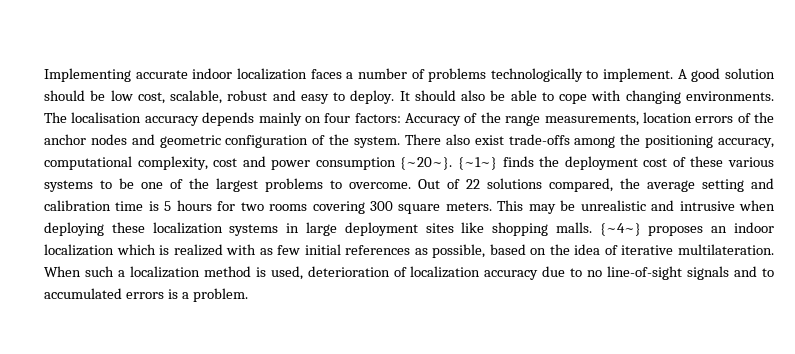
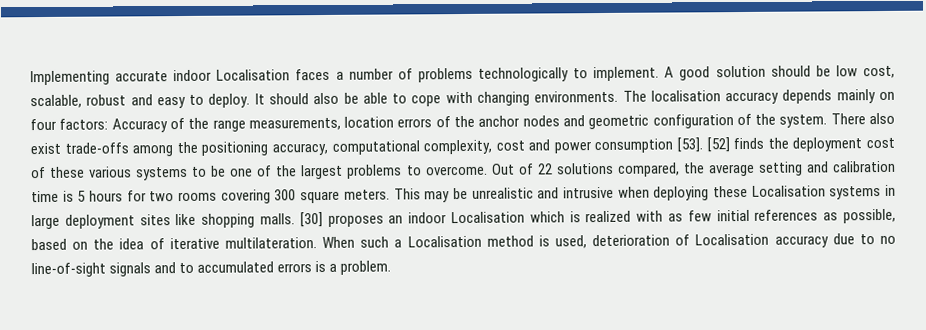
- Implementing accurate indoor localization faces a number of problems technologically to implement.
+ Implementing accurate indoor Localisation faces a number of problems technologically to implement.
- There also exist trade-offs among the positioning accuracy, computational complexity, cost and power consumption {~20~}. {~1~} finds the deployment cost of these various systems to be one of the largest problems to overcome.
+ There also exist trade-offs among the positioning accuracy, computational complexity, cost and power consumption [53]. [52] finds the deployment cost of these various systems to be one of the largest problems to overcome.
- This may be unrealistic and intrusive when deploying these localization systems in large deployment sites like shopping malls.
+ This may be unrealistic and intrusive when deploying these Localisation systems in large deployment sites like shopping malls.
- {~4~} proposes an indoor localization which is realized with as few initial references as possible, based on the idea of iterative multilateration.
+ [30] proposes an indoor Localisation which is realized with as few initial references as possible, based on the idea of iterative multilateration.
- When such a localization method is used, deterioration of localization accuracy due to no line-of-sight signals and to accumulated errors is a problem.
+ When such a Localisation method is used, deterioration of Localisation accuracy due to no line-of-sight signals and to accumulated errors is a problem.

